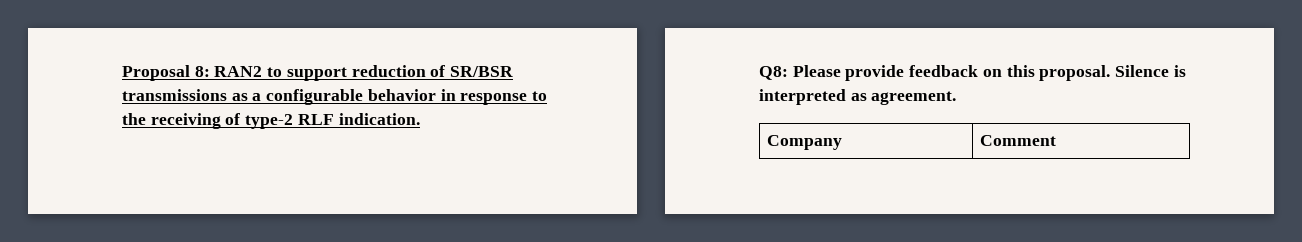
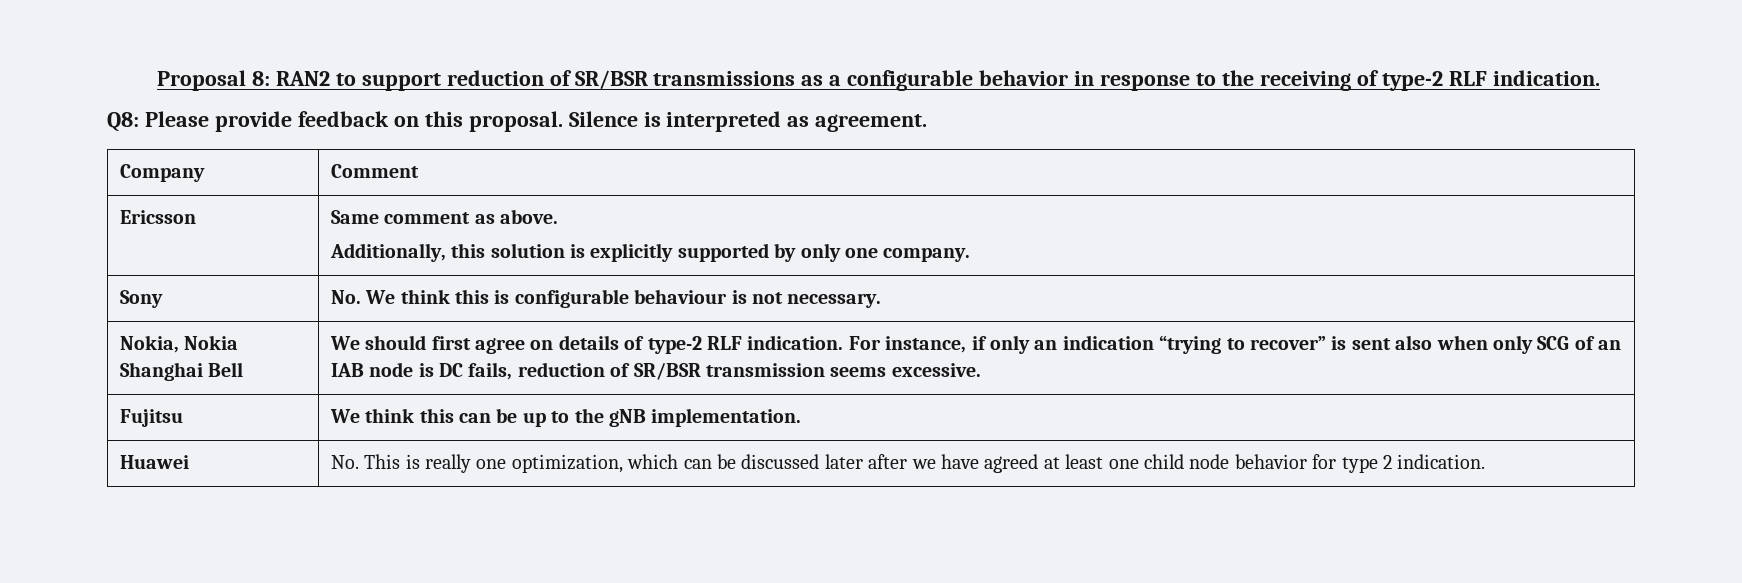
+ Ericsson | Same comment as above.
+ Additionally, this solution is explicitly supported by only one company.
+ Sony | No. We think this is configurable behaviour is not necessary.
+ Nokia, Nokia Shanghai Bell | We should first agree on details of type-2 RLF indication. For instance, if only an indication “trying to recover” is sent also when only SCG of an IAB node is DC fails, reduction of SR/BSR transmission seems excessive.
+ Fujitsu | We think this can be up to the gNB implementation.
+ Huawei | No. This is really one optimization, which can be discussed later after we have agreed at least one child node behavior for type 2 indication.

